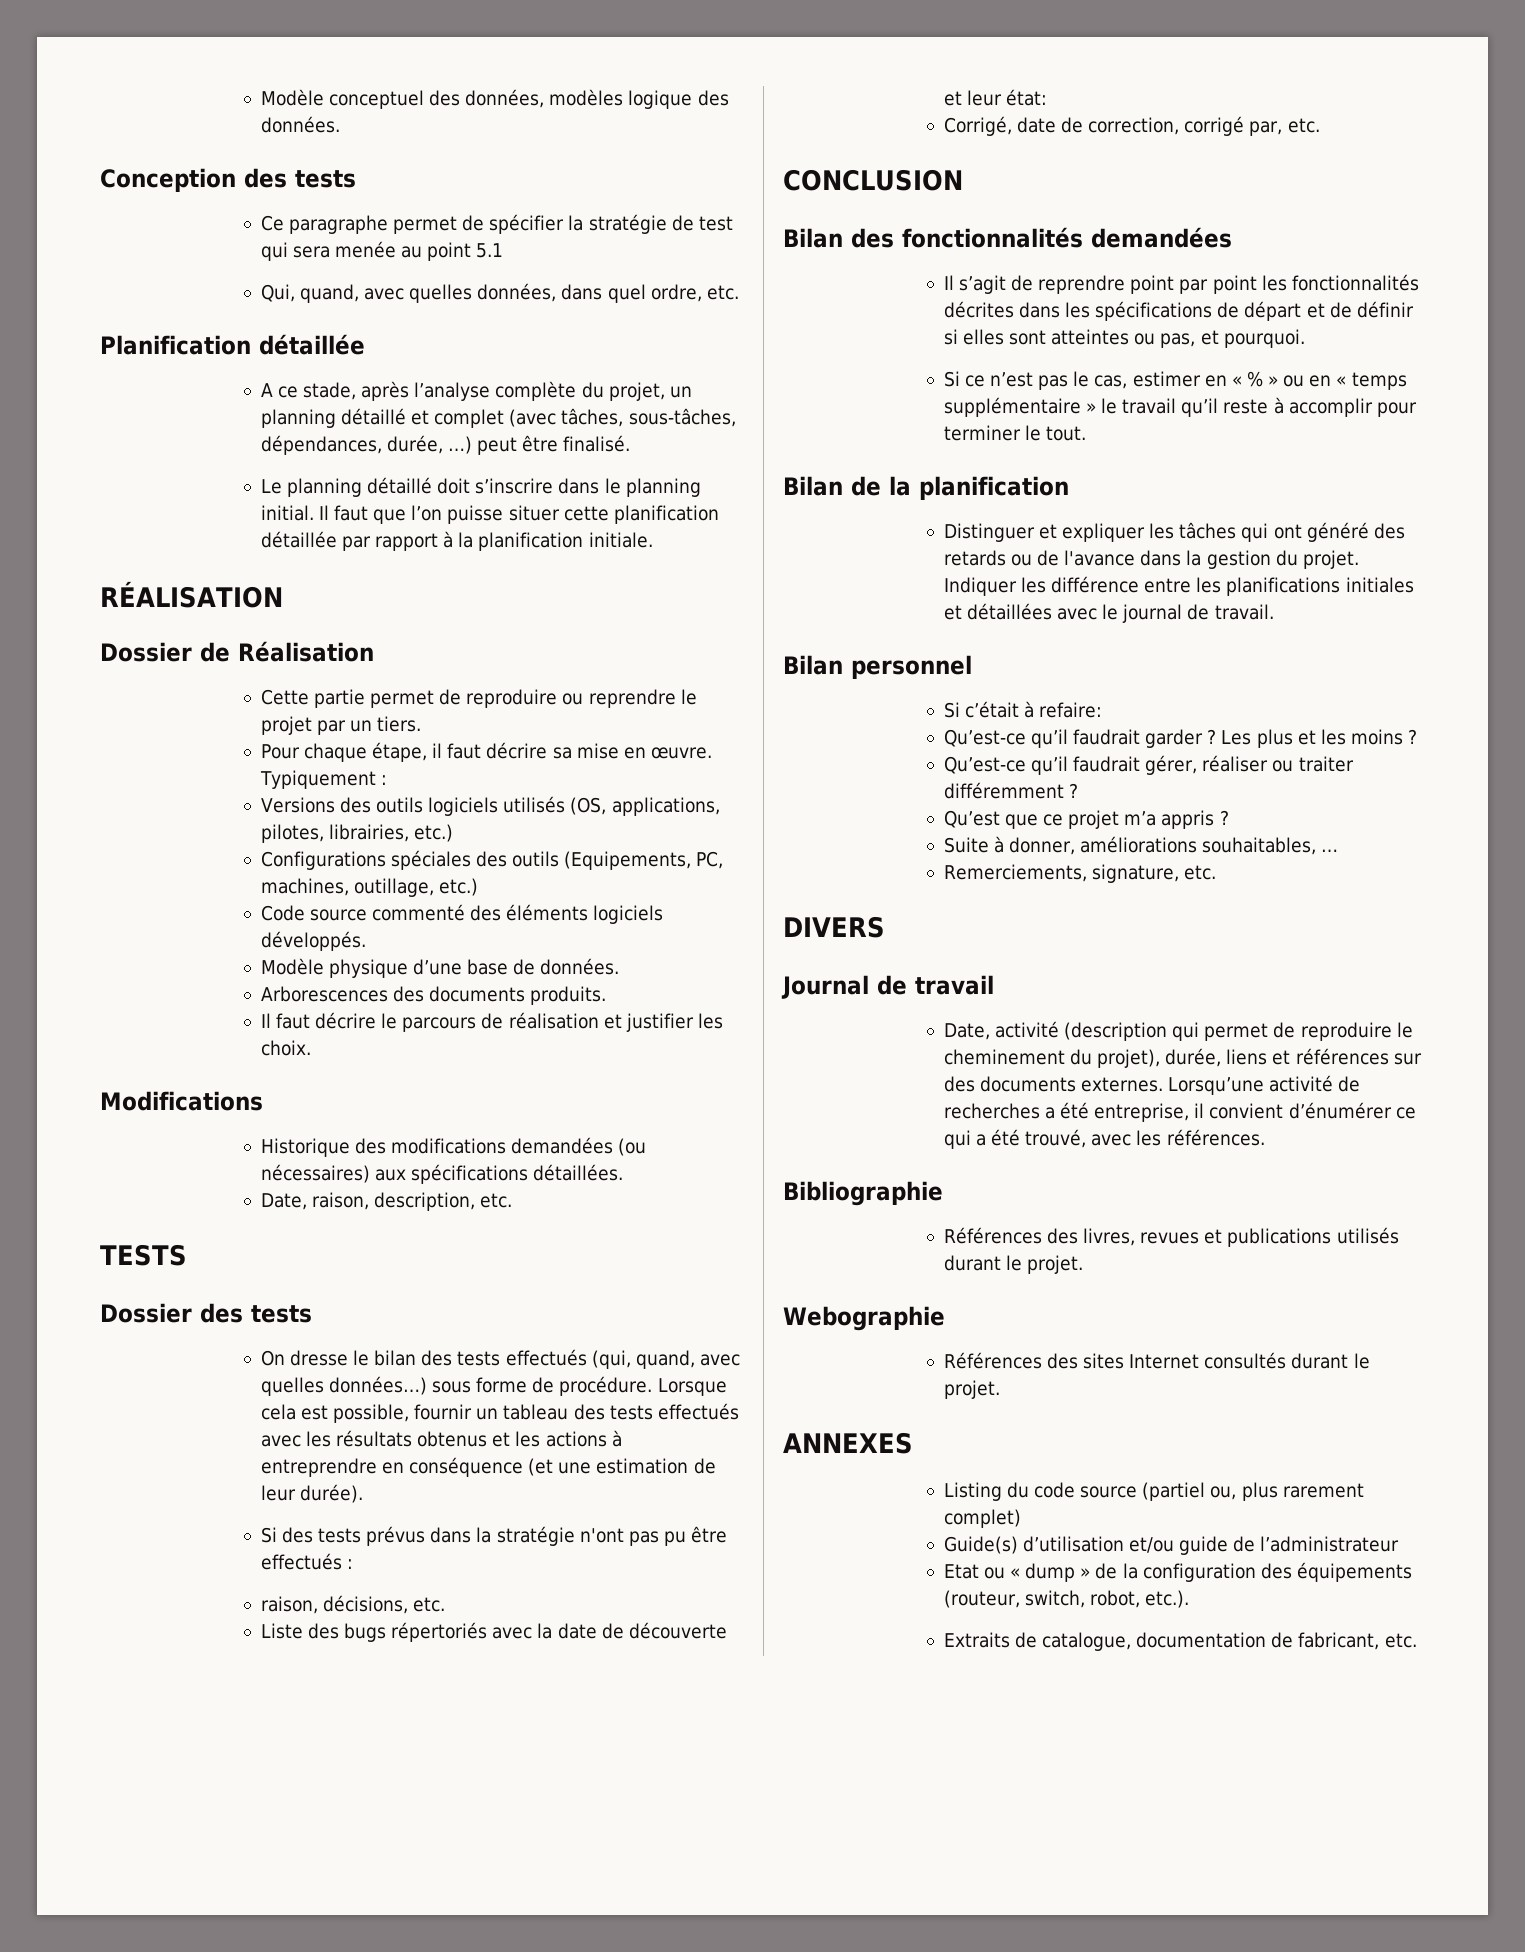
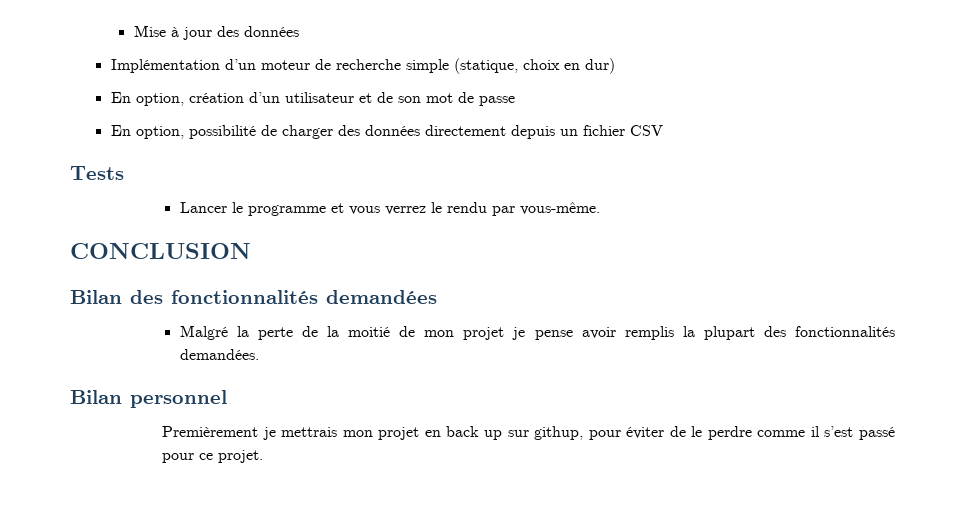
- Modèle conceptuel des données, modèles logique des données.
- Conception des tests
- Ce paragraphe permet de spécifier la stratégie de test qui sera menée au point 5.1
- Qui, quand, avec quelles données, dans quel ordre, etc.
- Planification détaillée
- A ce stade, après l’analyse complète du projet, un planning détaillé et complet (avec tâches, sous-tâches, dépendances, durée, …) peut être finalisé.
- Le planning détaillé doit s’inscrire dans le planning initial. Il faut que l’on puisse situer cette planification détaillée par rapport à la planification initiale.
- RÉALISATION
- Dossier de Réalisation
- Cette partie permet de reproduire ou reprendre le projet par un tiers.
- Pour chaque étape, il faut décrire sa mise en œuvre. Typiquement :
- Versions des outils logiciels utilisés (OS, applications, pilotes, librairies, etc.)
- Configurations spéciales des outils (Equipements, PC, machines, outillage, etc.)
- Code source commenté des éléments logiciels développés.
- Modèle physique d’une base de données.
- Arborescences des documents produits.
- Il faut décrire le parcours de réalisation et justifier les choix.
- Modifications
- Historique des modifications demandées (ou nécessaires) aux spécifications détaillées.
- Date, raison, description, etc.
- TESTS
- Dossier des tests
- On dresse le bilan des tests effectués (qui, quand, avec quelles données…) sous forme de procédure. Lorsque cela est possible, fournir un tableau des tests effectués avec les résultats obtenus et les actions à entreprendre en conséquence (et une estimation de leur durée).
- Si des tests prévus dans la stratégie n'ont pas pu être effectués :
- raison, décisions, etc.
- Liste des bugs répertoriés avec la date de découverte et leur état:
- Corrigé, date de correction, corrigé par, etc.
+ Mise à jour des données
+ Implémentation d’un moteur de recherche simple (statique, choix en dur)
+ En option, création d’un utilisateur et de son mot de passe
+ En option, possibilité de charger des données directement depuis un fichier CSV
+ Tests
+ Lancer le programme et vous verrez le rendu par vous-même.
- Il s’agit de reprendre point par point les fonctionnalités décrites dans les spécifications de départ et de définir si elles sont atteintes ou pas, et pourquoi.
- Si ce n’est pas le cas, estimer en « % » ou en « temps supplémentaire » le travail qu’il reste à accomplir pour terminer le tout.
- Bilan de la planification
- Distinguer et expliquer les tâches qui ont généré des retards ou de l'avance dans la gestion du projet. Indiquer les différence entre les planifications initiales et détaillées avec le journal de travail.
+ Malgré la perte de la moitié de mon projet je pense avoir remplis la plupart des fonctionnalités demandées.
  Bilan personnel
- Si c’était à refaire:
- Qu’est-ce qu’il faudrait garder ? Les plus et les moins ?
- Qu’est-ce qu’il faudrait gérer, réaliser ou traiter différemment ?
- Qu’est que ce projet m’a appris ?
- Suite à donner, améliorations souhaitables, …
- Remerciements, signature, etc.
- DIVERS
- Journal de travail
- Date, activité (description qui permet de reproduire le cheminement du projet), durée, liens et références sur des documents externes. Lorsqu’une activité de recherches a été entreprise, il convient d’énumérer ce qui a été trouvé, avec les références.
- Bibliographie
- Références des livres, revues et publications utilisés durant le projet.
- Webographie
- Références des sites Internet consultés durant le projet.
- ANNEXES
- Listing du code source (partiel ou, plus rarement complet)
- Guide(s) d’utilisation et/ou guide de l’administrateur
- Etat ou « dump » de la configuration des équipements (routeur, switch, robot, etc.).
- Extraits de catalogue, documentation de fabricant, etc.
+ Premièrement je mettrais mon projet en back up sur githup, pour éviter de le perdre comme il s’est passé pour ce projet.

